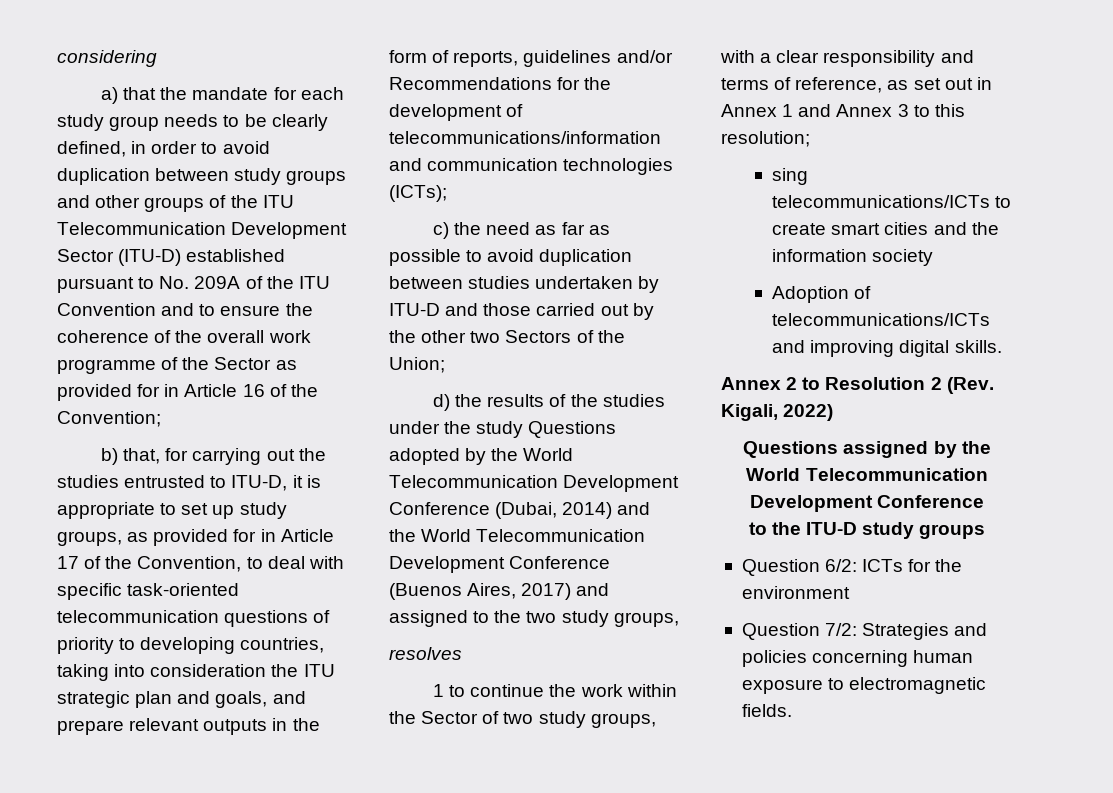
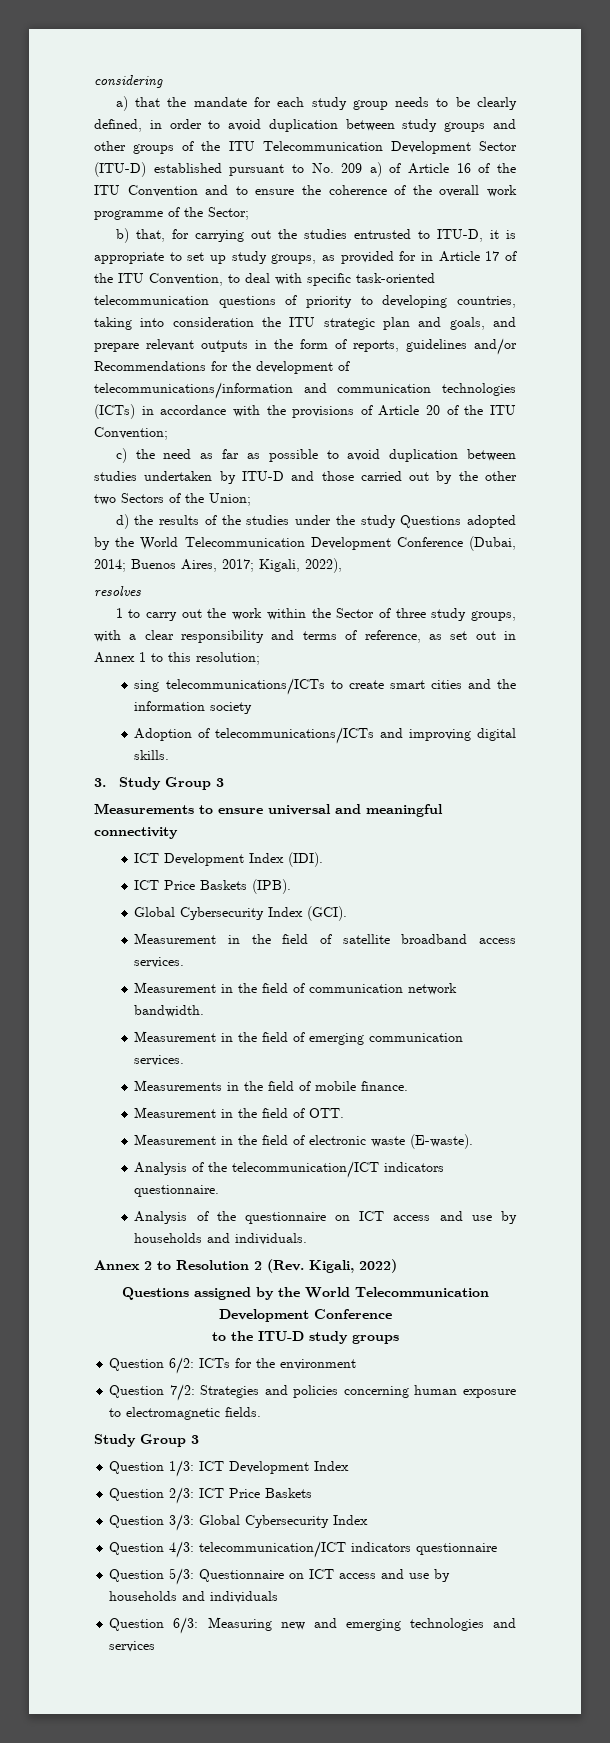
- a) that the mandate for each study group needs to be clearly defined, in order to avoid duplication between study groups and other groups of the ITU Telecommunication Development Sector (ITU-D) established pursuant to No. 209A of the ITU Convention and to ensure the coherence of the overall work programme of the Sector as provided for in Article 16 of the Convention;
+ a) that the mandate for each study group needs to be clearly defined, in order to avoid duplication between study groups and other groups of the ITU Telecommunication Development Sector (ITU-D) established pursuant to No. 209 a) of Article 16 of the ITU Convention and to ensure the coherence of the overall work programme of the Sector;
- b) that, for carrying out the studies entrusted to ITU-D, it is appropriate to set up study groups, as provided for in Article 17 of the Convention, to deal with specific task-oriented telecommunication questions of priority to developing countries, taking into consideration the ITU strategic plan and goals, and prepare relevant outputs in the form of reports, guidelines and/or Recommendations for the development of telecommunications/information and communication technologies (ICTs);
+ b) that, for carrying out the studies entrusted to ITU-D, it is appropriate to set up study groups, as provided for in Article 17 of the ITU Convention, to deal with specific task-oriented telecommunication questions of priority to developing countries, taking into consideration the ITU strategic plan and goals, and prepare relevant outputs in the form of reports, guidelines and/or Recommendations for the development of telecommunications/information and communication technologies (ICTs) in accordance with the provisions of Article 20 of the ITU Convention;
- d) the results of the studies under the study Questions adopted by the World Telecommunication Development Conference (Dubai, 2014) and the World Telecommunication Development Conference (Buenos Aires, 2017) and assigned to the two study groups,
+ d) the results of the studies under the study Questions adopted by the World Telecommunication Development Conference (Dubai, 2014; Buenos Aires, 2017; Kigali, 2022),
- 1 to continue the work within the Sector of two study groups, with a clear responsibility and terms of reference, as set out in Annex 1 and Annex 3 to this resolution;
+ 1 to carry out the work within the Sector of three study groups, with a clear responsibility and terms of reference, as set out in Annex 1 to this resolution;
+ 3. Study Group 3
+ Measurements to ensure universal and meaningful connectivity
+ ICT Development Index (IDI).
+ ICT Price Baskets (IPB).
+ Global Cybersecurity Index (GCI).
+ Measurement in the field of satellite broadband access services.
+ Measurement in the field of communication network bandwidth.
+ Measurement in the field of emerging communication services.
+ Measurements in the field of mobile finance.
+ Measurement in the field of OTT.
+ Measurement in the field of electronic waste (E-waste).
+ Analysis of the telecommunication/ICT indicators questionnaire.
+ Analysis of the questionnaire on ICT access and use by households and individuals.
  Question 7/2: Strategies and policies concerning human exposure to electromagnetic fields.
+ Study Group 3
+ Question 1/3: ICT Development Index
+ Question 2/3: ICT Price Baskets
+ Question 3/3: Global Cybersecurity Index
+ Question 4/3: telecommunication/ICT indicators questionnaire
+ Question 5/3: Questionnaire on ICT access and use by households and individuals
+ Question 6/3: Measuring new and emerging technologies and services

